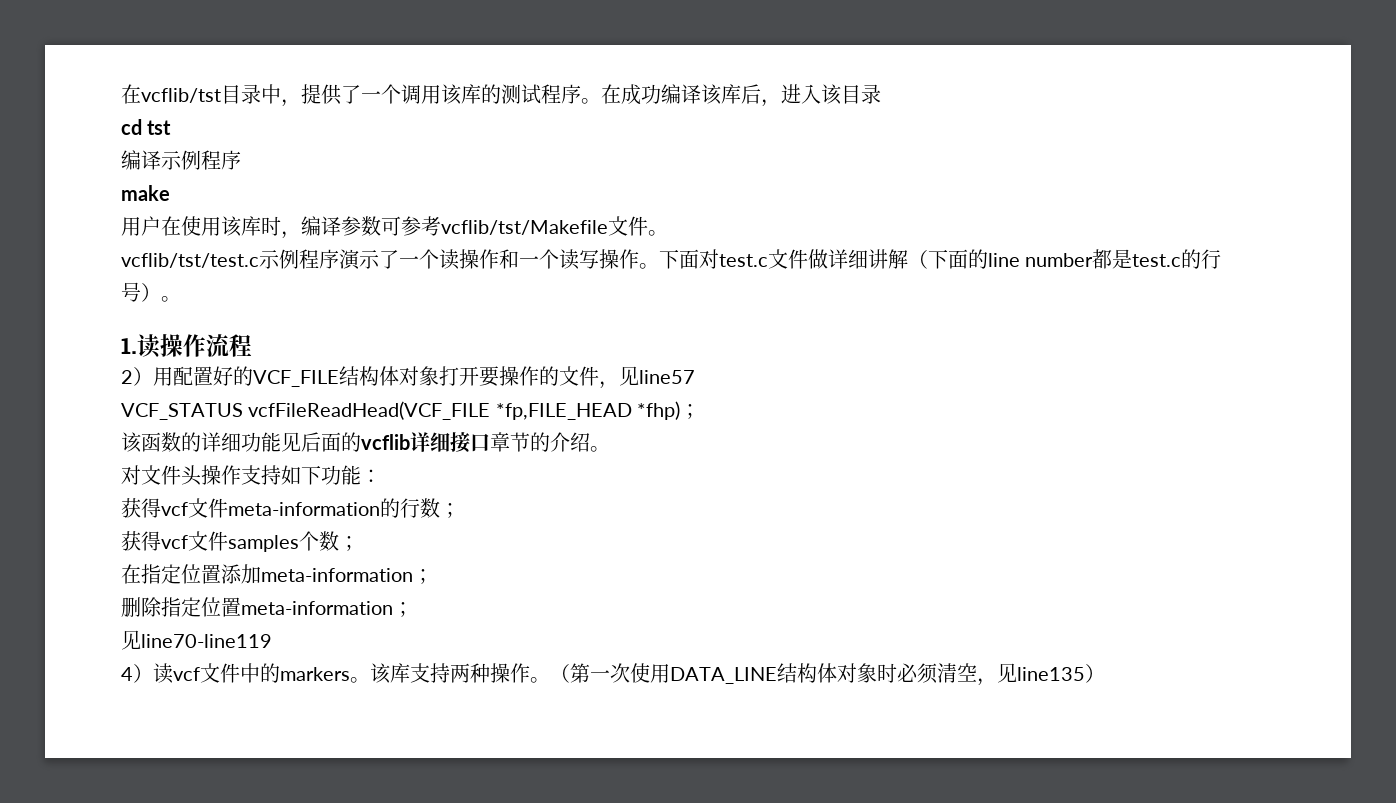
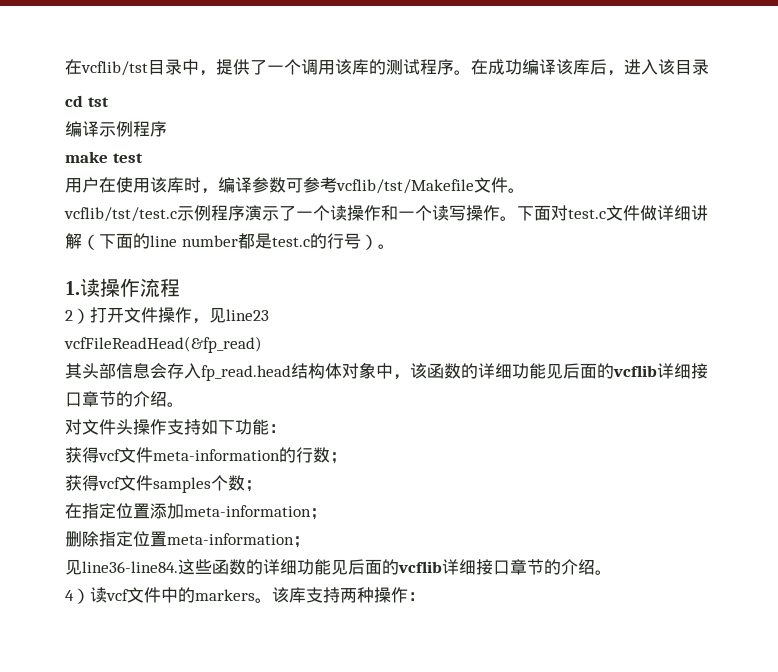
- make
+ make test
- 2）用配置好的VCF_FILE结构体对象打开要操作的文件，见line57
- VCF_STATUS vcfFileReadHead(VCF_FILE *fp,FILE_HEAD *fhp)；
- 该函数的详细功能见后面的vcflib详细接口章节的介绍。
+ 2）打开文件操作，见line23
+ vcfFileReadHead(&fp_read)
+ 其头部信息会存入fp_read.head结构体对象中，该函数的详细功能见后面的vcflib详细接口章节的介绍。
- 见line70-line119
+ 见line36-line84.这些函数的详细功能见后面的vcflib详细接口章节的介绍。
- 该库支持两种操作。（第一次使用DATA_LINE结构体对象时必须清空，见line135）
+ 该库支持两种操作：

